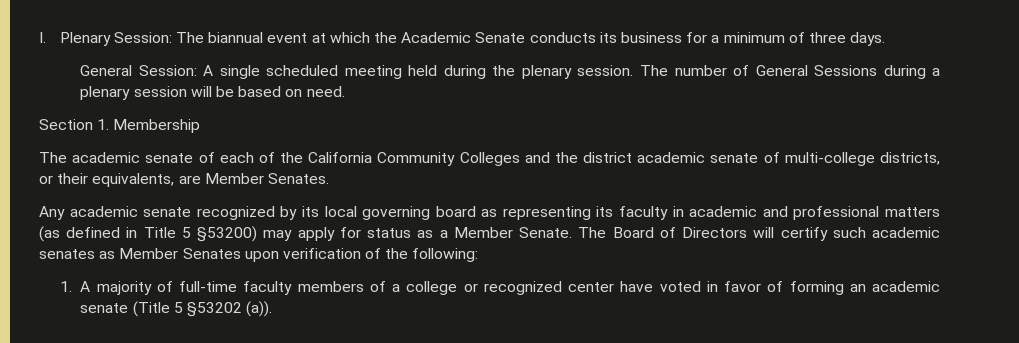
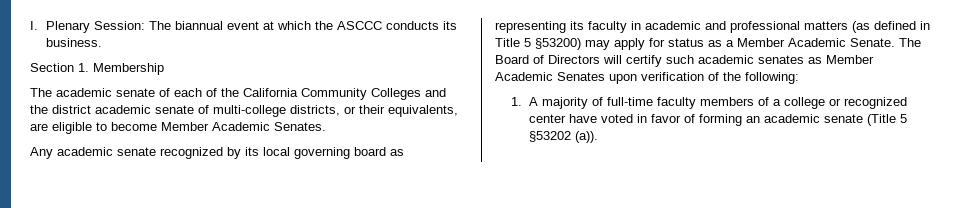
- I. Plenary Session: The biannual event at which the Academic Senate conducts its business for a minimum of three days.
- General Session: A single scheduled meeting held during the plenary session. The number of General Sessions during a plenary session will be based on need.
+ I. Plenary Session: The biannual event at which the ASCCC conducts its business.
- The academic senate of each of the California Community Colleges and the district academic senate of multi-college districts, or their equivalents, are Member Senates.
+ The academic senate of each of the California Community Colleges and the district academic senate of multi-college districts, or their equivalents, are eligible to become Member Academic Senates.
- Any academic senate recognized by its local governing board as representing its faculty in academic and professional matters (as defined in Title 5 §53200) may apply for status as a Member Senate.
+ Any academic senate recognized by its local governing board as representing its faculty in academic and professional matters (as defined in Title 5 §53200) may apply for status as a Member Academic Senate.
- The Board of Directors will certify such academic senates as Member Senates upon verification of the following:
+ The Board of Directors will certify such academic senates as Member Academic Senates upon verification of the following:

